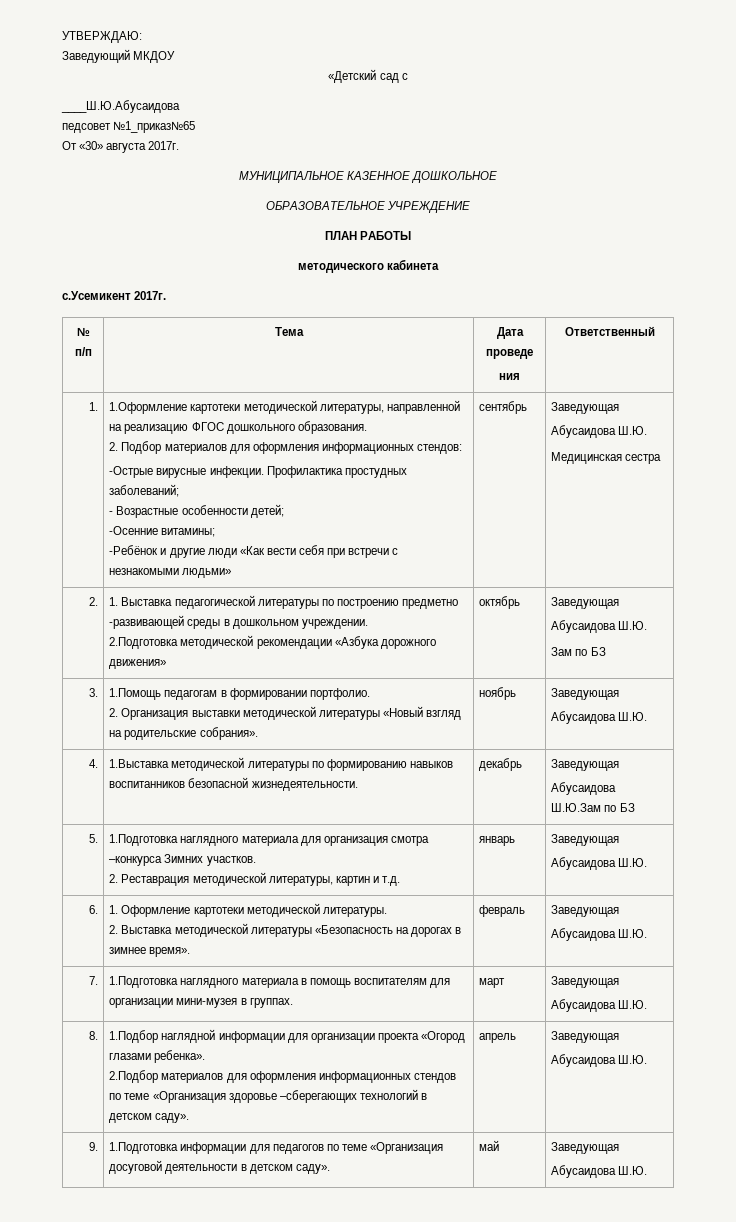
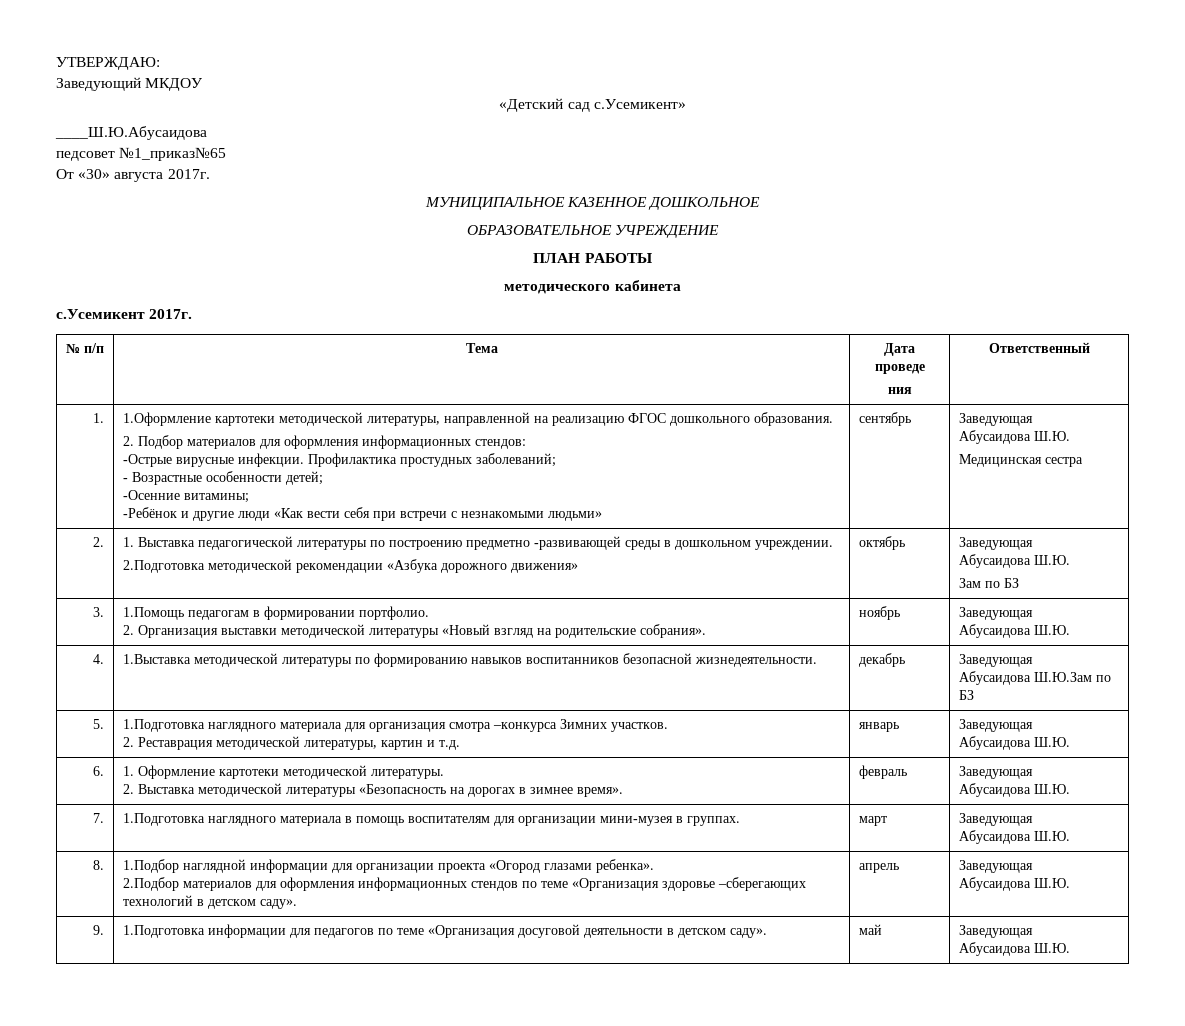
- «Детский сад с
+ «Детский сад с.Усемикент»

